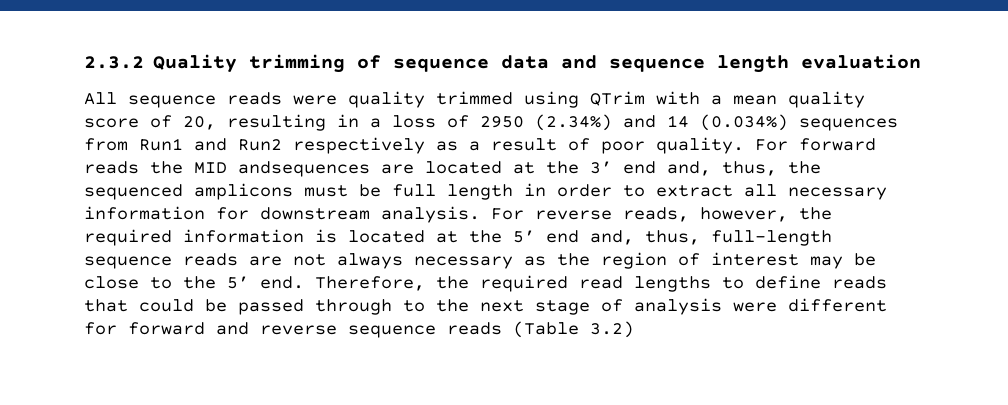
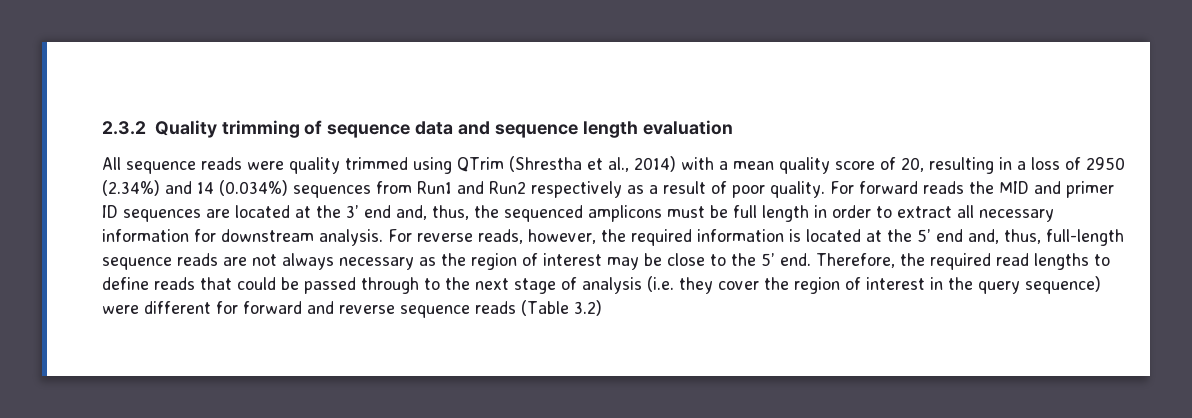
- All sequence reads were quality trimmed using QTrim with a mean quality score of 20, resulting in a loss of 2950 (2.34%) and 14 (0.034%) sequences from Run1 and Run2 respectively as a result of poor quality.
+ All sequence reads were quality trimmed using QTrim (Shrestha et al., 2014) with a mean quality score of 20, resulting in a loss of 2950 (2.34%) and 14 (0.034%) sequences from Run1 and Run2 respectively as a result of poor quality.
- For forward reads the MID andsequences are located at the 3’ end and, thus, the sequenced amplicons must be full length in order to extract all necessary information for downstream analysis.
+ For forward reads the MID and primer ID sequences are located at the 3’ end and, thus, the sequenced amplicons must be full length in order to extract all necessary information for downstream analysis.
- Therefore, the required read lengths to define reads that could be passed through to the next stage of analysis were different for forward and reverse sequence reads (Table 3.2)
+ Therefore, the required read lengths to define reads that could be passed through to the next stage of analysis (i.e. they cover the region of interest in the query sequence) were different for forward and reverse sequence reads (Table 3.2)

